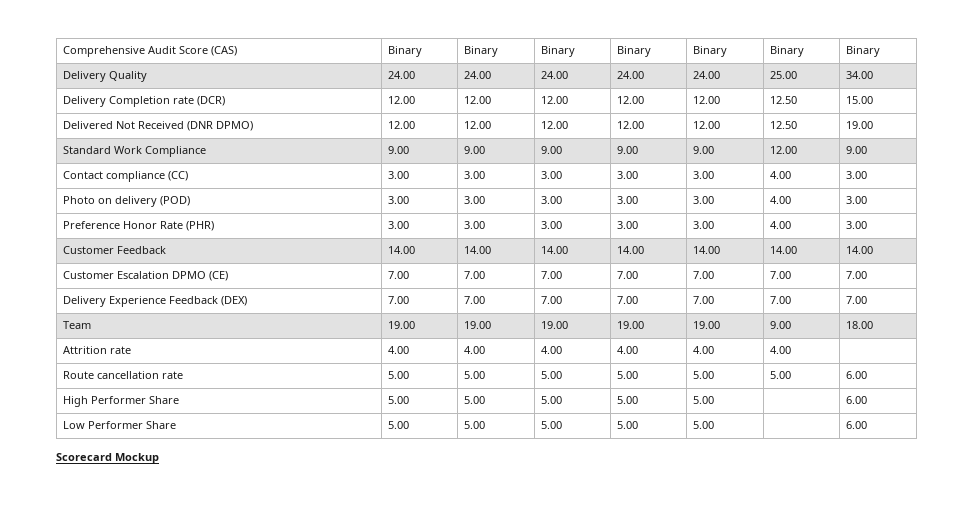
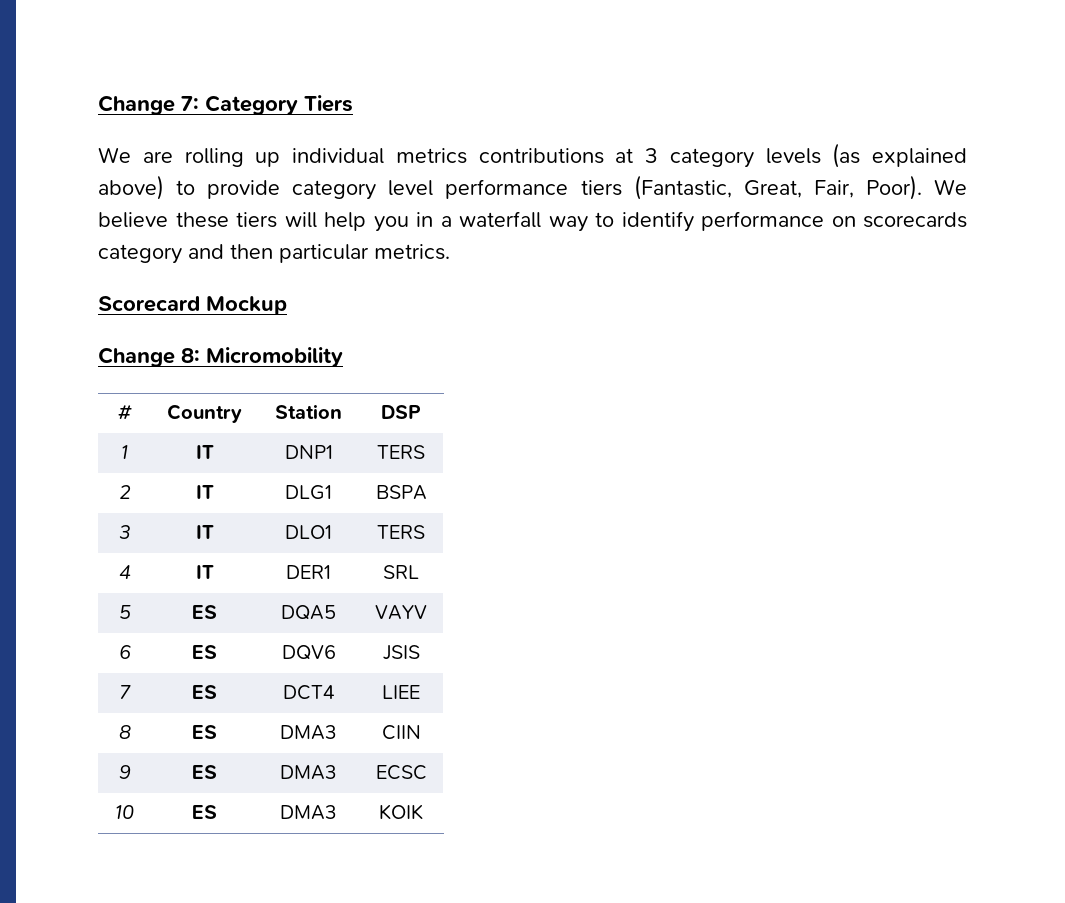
- Comprehensive Audit Score (CAS) | Binary | Binary | Binary | Binary | Binary | Binary | Binary
- Delivery Quality | 24.00 | 24.00 | 24.00 | 24.00 | 24.00 | 25.00 | 34.00
- Delivery Completion rate (DCR) | 12.00 | 12.00 | 12.00 | 12.00 | 12.00 | 12.50 | 15.00
- Delivered Not Received (DNR DPMO) | 12.00 | 12.00 | 12.00 | 12.00 | 12.00 | 12.50 | 19.00
- Standard Work Compliance | 9.00 | 9.00 | 9.00 | 9.00 | 9.00 | 12.00 | 9.00
- Contact compliance (CC) | 3.00 | 3.00 | 3.00 | 3.00 | 3.00 | 4.00 | 3.00
- Photo on delivery (POD) | 3.00 | 3.00 | 3.00 | 3.00 | 3.00 | 4.00 | 3.00
- Preference Honor Rate (PHR) | 3.00 | 3.00 | 3.00 | 3.00 | 3.00 | 4.00 | 3.00
- Customer Feedback | 14.00 | 14.00 | 14.00 | 14.00 | 14.00 | 14.00 | 14.00
- Customer Escalation DPMO (CE) | 7.00 | 7.00 | 7.00 | 7.00 | 7.00 | 7.00 | 7.00
- Delivery Experience Feedback (DEX) | 7.00 | 7.00 | 7.00 | 7.00 | 7.00 | 7.00 | 7.00
- Team | 19.00 | 19.00 | 19.00 | 19.00 | 19.00 | 9.00 | 18.00
- Attrition rate | 4.00 | 4.00 | 4.00 | 4.00 | 4.00 | 4.00 |
- Route cancellation rate | 5.00 | 5.00 | 5.00 | 5.00 | 5.00 | 5.00 | 6.00
- High Performer Share | 5.00 | 5.00 | 5.00 | 5.00 | 5.00 | | 6.00
- Low Performer Share | 5.00 | 5.00 | 5.00 | 5.00 | 5.00 | | 6.00
+ Change 7: Category Tiers
+ We are rolling up individual metrics contributions at 3 category levels (as explained above) to provide category level performance tiers (Fantastic, Great, Fair, Poor). We believe these tiers will help you in a waterfall way to identify performance on scorecards category and then particular metrics.
  Scorecard Mockup
+ Change 8: Micromobility
+ # | Country | Station | DSP
+ 1 | IT | DNP1 | TERS
+ 2 | IT | DLG1 | BSPA
+ 3 | IT | DLO1 | TERS
+ 4 | IT | DER1 | SRL
+ 5 | ES | DQA5 | VAYV
+ 6 | ES | DQV6 | JSIS
+ 7 | ES | DCT4 | LIEE
+ 8 | ES | DMA3 | CIIN
+ 9 | ES | DMA3 | ECSC
+ 10 | ES | DMA3 | KOIK

